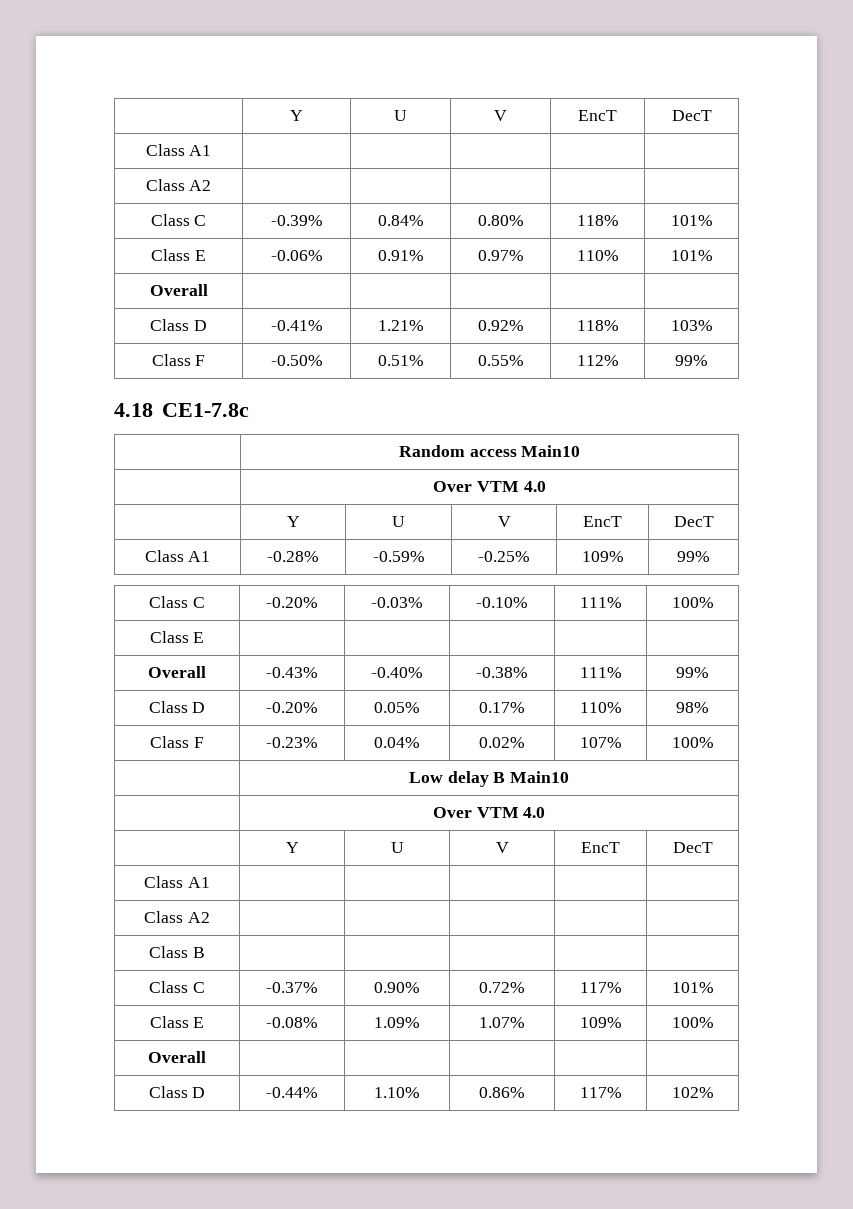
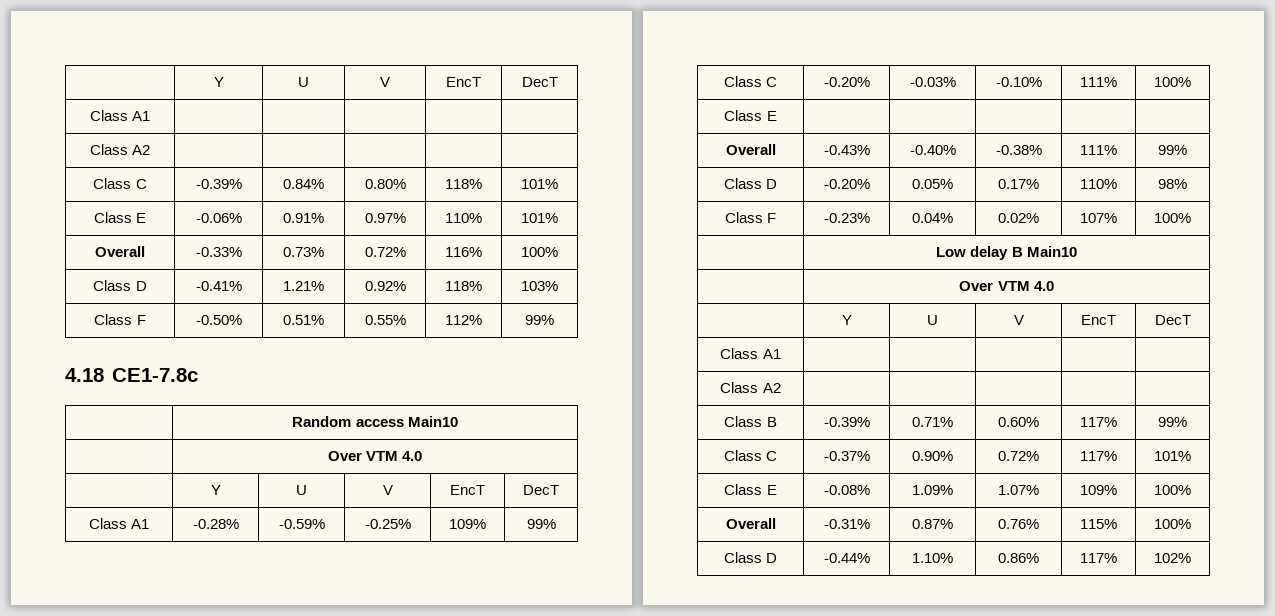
  Class E | -0.06% | 0.91% | 0.97% | 110% | 101%
- Overall | | | | |
+ Overall | -0.33% | 0.73% | 0.72% | 116% | 100%
- Class B | | | | |
+ Class B | -0.39% | 0.71% | 0.60% | 117% | 99%
  Class E | -0.08% | 1.09% | 1.07% | 109% | 100%
- Overall | | | | |
+ Overall | -0.31% | 0.87% | 0.76% | 115% | 100%

